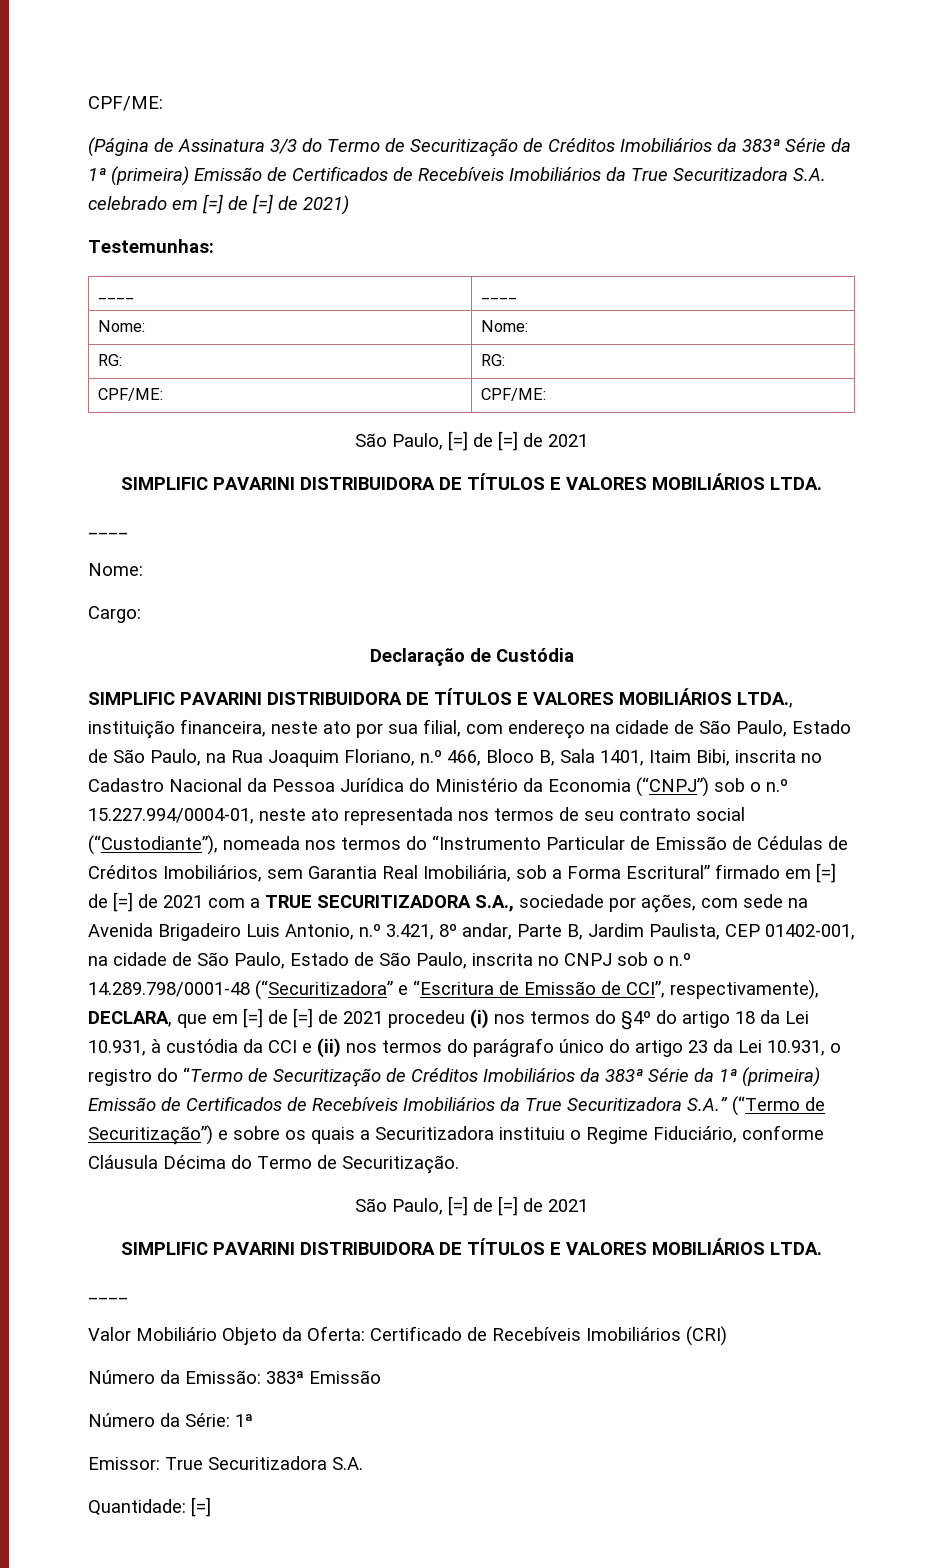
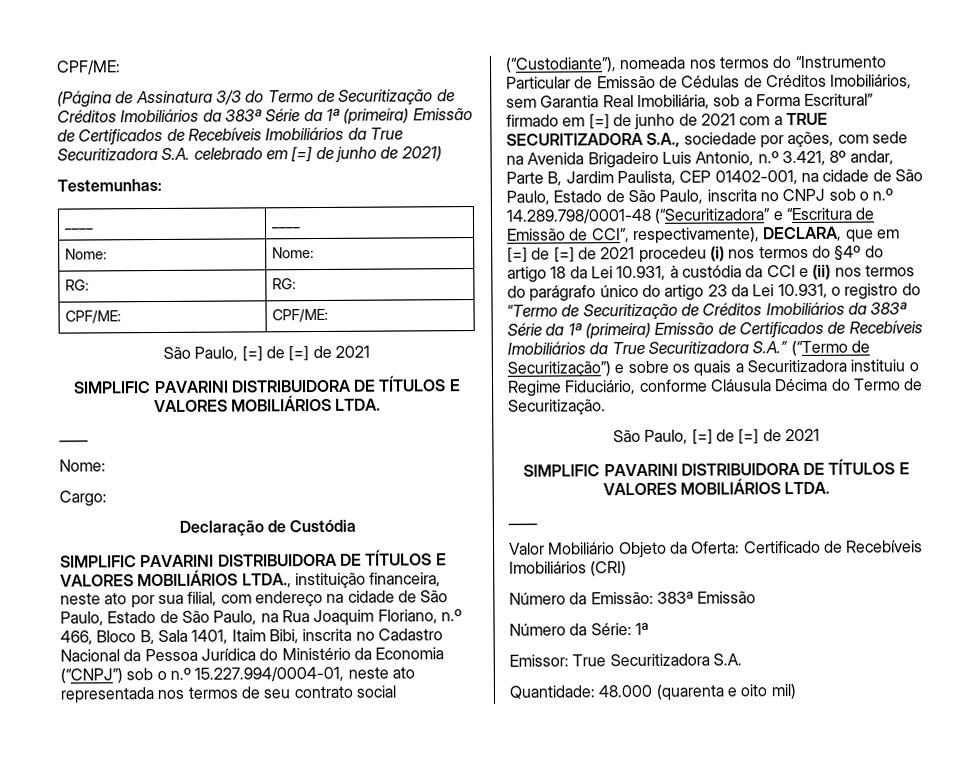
- (Página de Assinatura 3/3 do Termo de Securitização de Créditos Imobiliários da 383ª Série da 1ª (primeira) Emissão de Certificados de Recebíveis Imobiliários da True Securitizadora S.A. celebrado em [=] de [=] de 2021)
+ (Página de Assinatura 3/3 do Termo de Securitização de Créditos Imobiliários da 383ª Série da 1ª (primeira) Emissão de Certificados de Recebíveis Imobiliários da True Securitizadora S.A. celebrado em [=] de junho de 2021)
- SIMPLIFIC PAVARINI DISTRIBUIDORA DE TÍTULOS E VALORES MOBILIÁRIOS LTDA., instituição financeira, neste ato por sua filial, com endereço na cidade de São Paulo, Estado de São Paulo, na Rua Joaquim Floriano, n.º 466, Bloco B, Sala 1401, Itaim Bibi, inscrita no Cadastro Nacional da Pessoa Jurídica do Ministério da Economia (“CNPJ”) sob o n.º 15.227.994/0004-01, neste ato representada nos termos de seu contrato social (“Custodiante”), nomeada nos termos do “Instrumento Particular de Emissão de Cédulas de Créditos Imobiliários, sem Garantia Real Imobiliária, sob a Forma Escritural” firmado em [=] de [=] de 2021 com a TRUE SECURITIZADORA S.A., sociedade por ações, com sede na Avenida Brigadeiro Luis Antonio, n.º 3.421, 8º andar, Parte B, Jardim Paulista, CEP 01402-001, na cidade de São Paulo, Estado de São Paulo, inscrita no CNPJ sob o n.º 14.289.798/0001-48 (“Securitizadora” e “Escritura de Emissão de CCI”, respectivamente), DECLARA, que em [=] de [=] de 2021 procedeu (i) nos termos do §4º do artigo 18 da Lei 10.931, à custódia da CCI e (ii) nos termos do parágrafo único do artigo 23 da Lei 10.931, o registro do “Termo de Securitização de Créditos Imobiliários da 383ª Série da 1ª (primeira) Emissão de Certificados de Recebíveis Imobiliários da True Securitizadora S.A.” (“Termo de Securitização”) e sobre os quais a Securitizadora instituiu o Regime Fiduciário, conforme Cláusula Décima do Termo de Securitização.
+ SIMPLIFIC PAVARINI DISTRIBUIDORA DE TÍTULOS E VALORES MOBILIÁRIOS LTDA., instituição financeira, neste ato por sua filial, com endereço na cidade de São Paulo, Estado de São Paulo, na Rua Joaquim Floriano, n.º 466, Bloco B, Sala 1401, Itaim Bibi, inscrita no Cadastro Nacional da Pessoa Jurídica do Ministério da Economia (“CNPJ”) sob o n.º 15.227.994/0004-01, neste ato representada nos termos de seu contrato social (“Custodiante”), nomeada nos termos do “Instrumento Particular de Emissão de Cédulas de Créditos Imobiliários, sem Garantia Real Imobiliária, sob a Forma Escritural” firmado em [=] de junho de 2021 com a TRUE SECURITIZADORA S.A., sociedade por ações, com sede na Avenida Brigadeiro Luis Antonio, n.º 3.421, 8º andar, Parte B, Jardim Paulista, CEP 01402-001, na cidade de São Paulo, Estado de São Paulo, inscrita no CNPJ sob o n.º 14.289.798/0001-48 (“Securitizadora” e “Escritura de Emissão de CCI”, respectivamente), DECLARA, que em [=] de [=] de 2021 procedeu (i) nos termos do §4º do artigo 18 da Lei 10.931, à custódia da CCI e (ii) nos termos do parágrafo único do artigo 23 da Lei 10.931, o registro do “Termo de Securitização de Créditos Imobiliários da 383ª Série da 1ª (primeira) Emissão de Certificados de Recebíveis Imobiliários da True Securitizadora S.A.” (“Termo de Securitização”) e sobre os quais a Securitizadora instituiu o Regime Fiduciário, conforme Cláusula Décima do Termo de Securitização.
- Quantidade: [=]
+ Quantidade: 48.000 (quarenta e oito mil)

